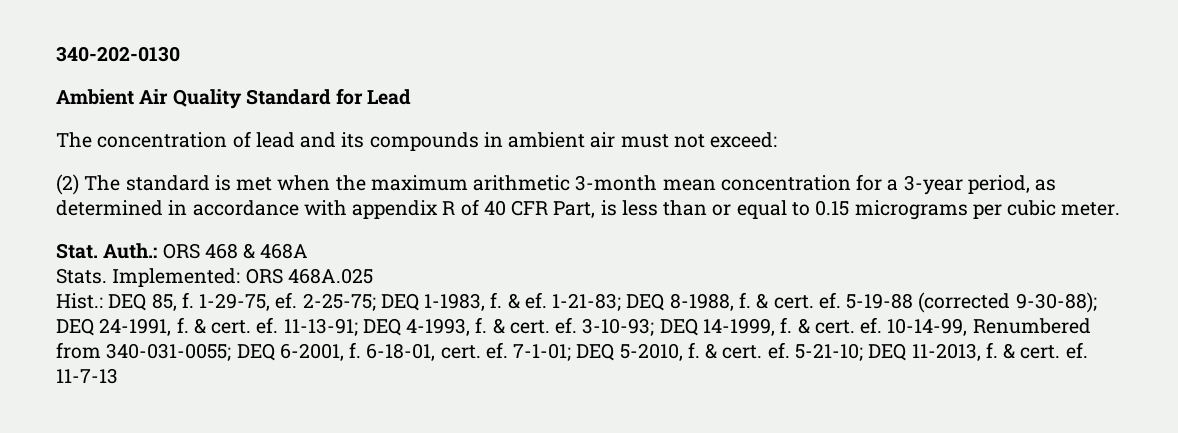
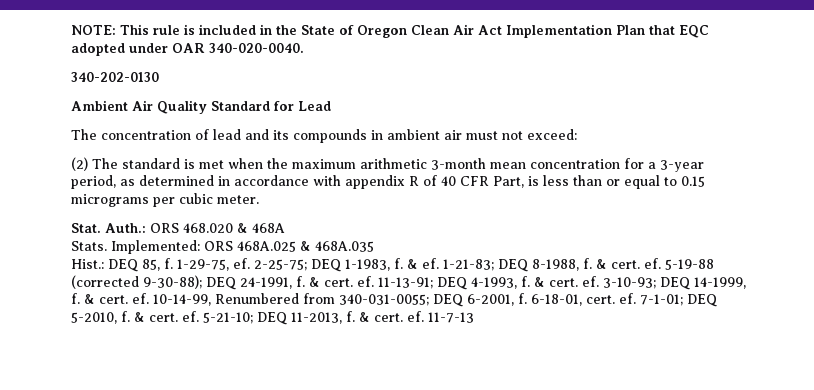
+ NOTE: This rule is included in the State of Oregon Clean Air Act Implementation Plan that EQC adopted under OAR 340-020-0040.
- Auth.: ORS 468 & 468A
+ Auth.: ORS 468.020 & 468A
- Implemented: ORS 468A.025
+ Implemented: ORS 468A.025 & 468A.035

